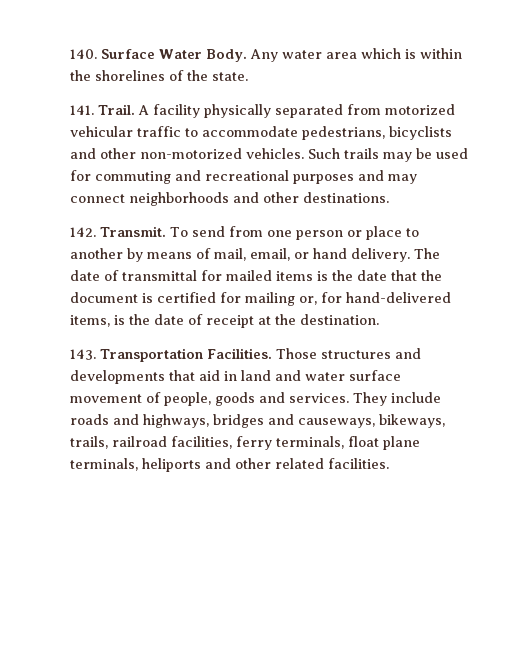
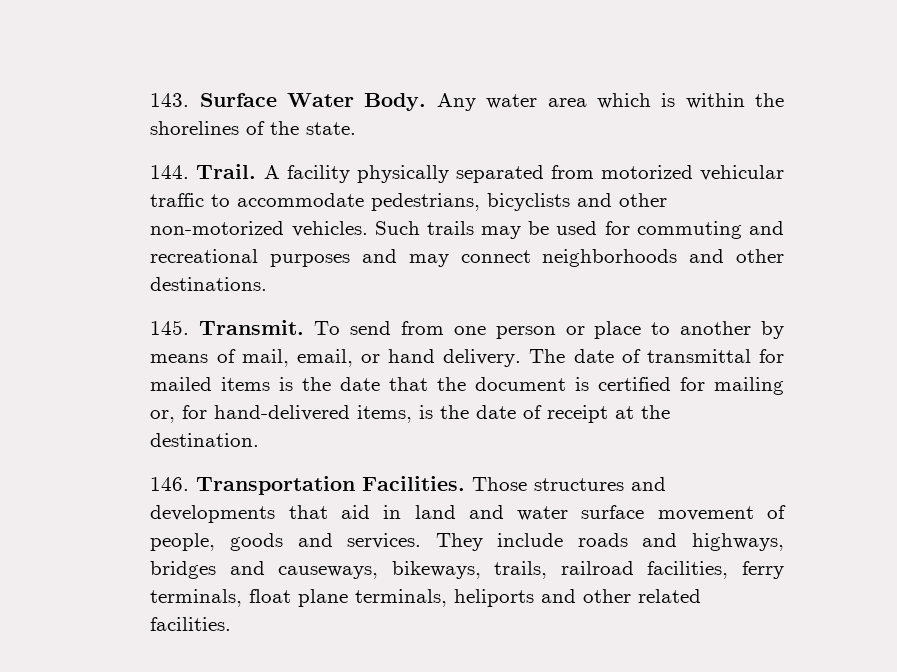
- 140. Surface Water Body.
+ 143. Surface Water Body.
- 141. Trail.
+ 144. Trail.
- 142. Transmit.
+ 145. Transmit.
- 143. Transportation Facilities.
+ 146. Transportation Facilities.

